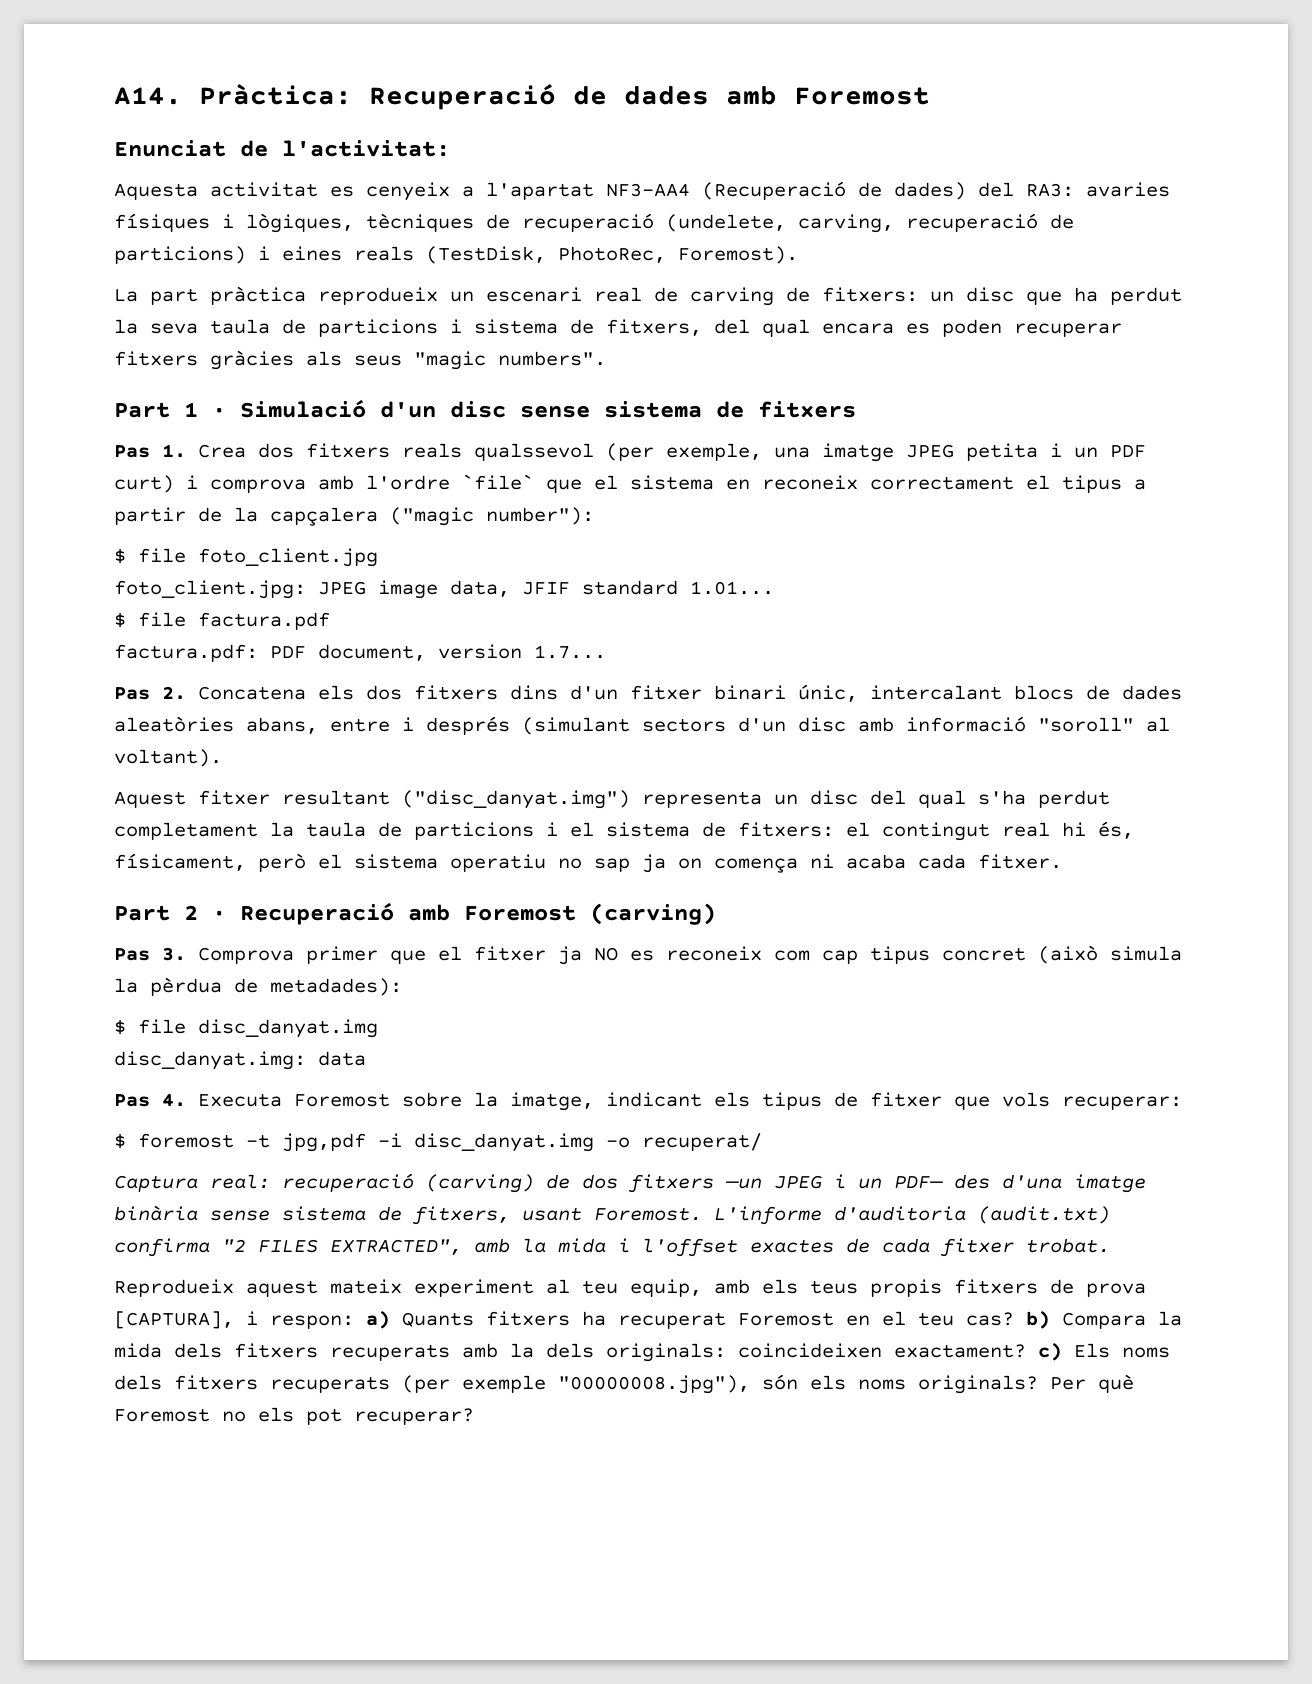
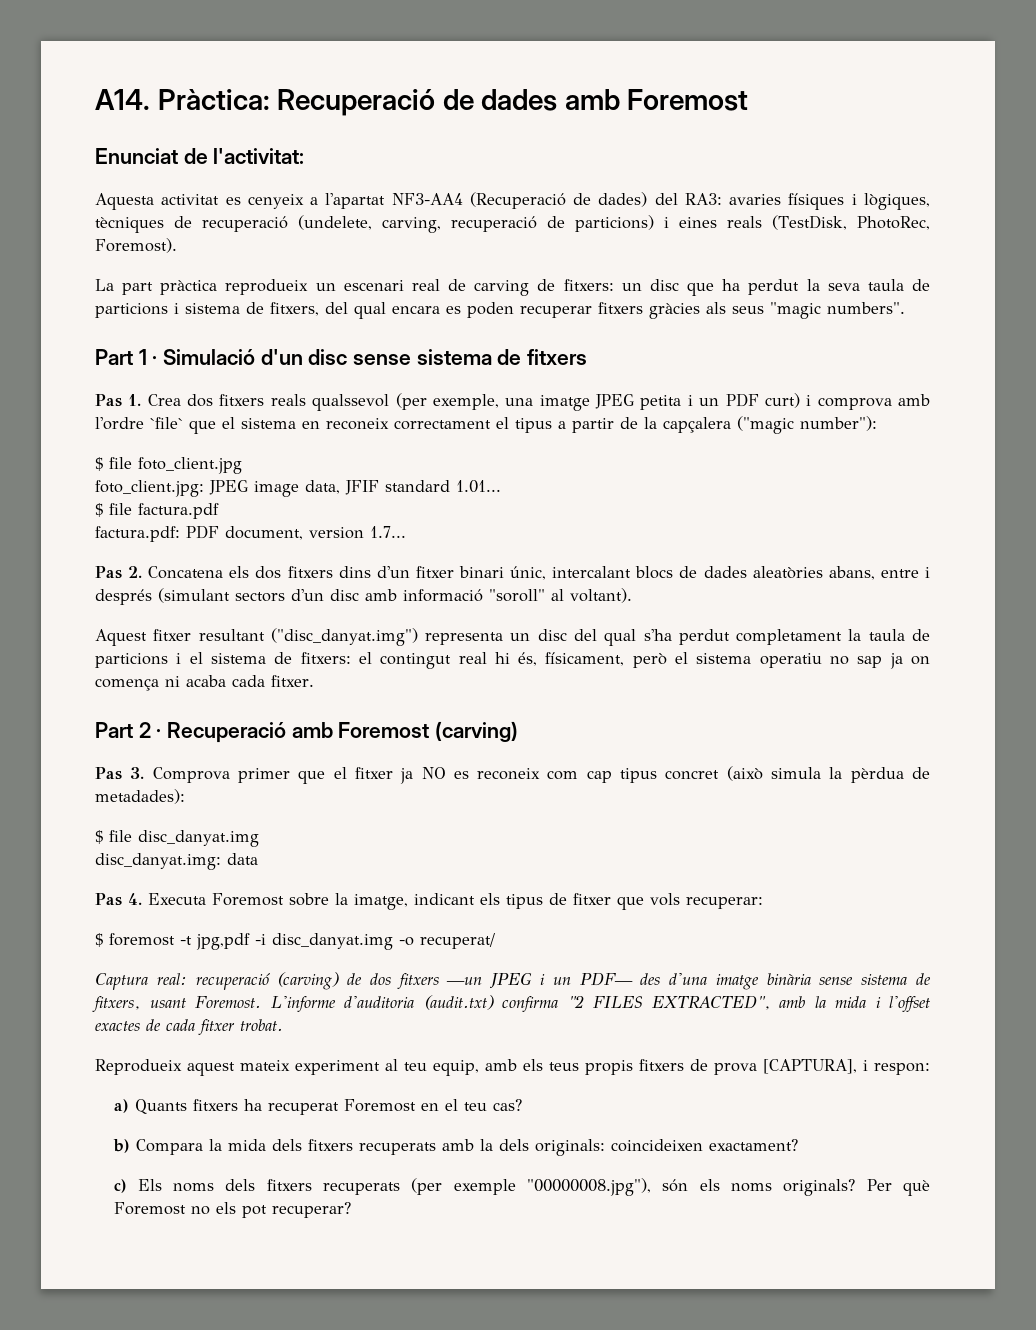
- Reprodueix aquest mateix experiment al teu equip, amb els teus propis fitxers de prova [CAPTURA], i respon: a) Quants fitxers ha recuperat Foremost en el teu cas? b) Compara la mida dels fitxers recuperats amb la dels originals: coincideixen exactament? c) Els noms dels fitxers recuperats (per exemple "00000008.jpg"), són els noms originals?
+ Reprodueix aquest mateix experiment al teu equip, amb els teus propis fitxers de prova [CAPTURA], i respon:
+ a) Quants fitxers ha recuperat Foremost en el teu cas?
+ b) Compara la mida dels fitxers recuperats amb la dels originals: coincideixen exactament?
+ c) Els noms dels fitxers recuperats (per exemple "00000008.jpg"), són els noms originals?

